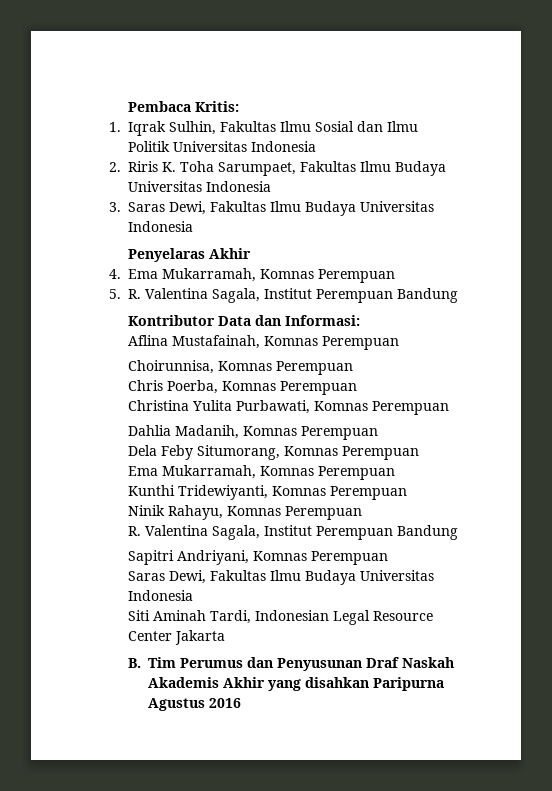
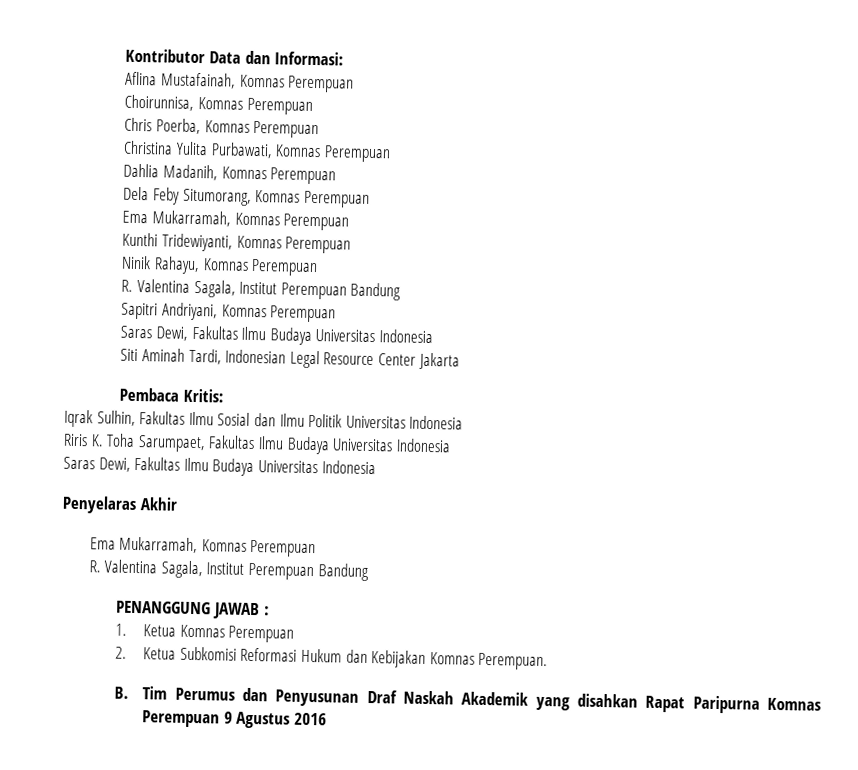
- Pembaca Kritis:
- 1. Iqrak Sulhin, Fakultas Ilmu Sosial dan Ilmu Politik Universitas Indonesia
- 2. Riris K. Toha Sarumpaet, Fakultas Ilmu Budaya Universitas Indonesia
- 3. Saras Dewi, Fakultas Ilmu Budaya Universitas Indonesia
- Penyelaras Akhir
- 4. Ema Mukarramah, Komnas Perempuan
- 5. R. Valentina Sagala, Institut Perempuan Bandung
+ Pembaca Kritis:
+ Iqrak Sulhin, Fakultas Ilmu Sosial dan Ilmu Politik Universitas Indonesia
+ Riris K. Toha Sarumpaet, Fakultas Ilmu Budaya Universitas Indonesia
+ Saras Dewi, Fakultas Ilmu Budaya Universitas Indonesia
+ Penyelaras Akhir
+ Ema Mukarramah, Komnas Perempuan
+ R. Valentina Sagala, Institut Perempuan Bandung
+ PENANGGUNG JAWAB :
+ 1. Ketua Komnas Perempuan
+ 2. Ketua Subkomisi Reformasi Hukum dan Kebijakan Komnas Perempuan.
- B. Tim Perumus dan Penyusunan Draf Naskah Akademis Akhir yang disahkan Paripurna Agustus 2016
+ B. Tim Perumus dan Penyusunan Draf Naskah Akademik yang disahkan Rapat Paripurna Komnas Perempuan 9 Agustus 2016

